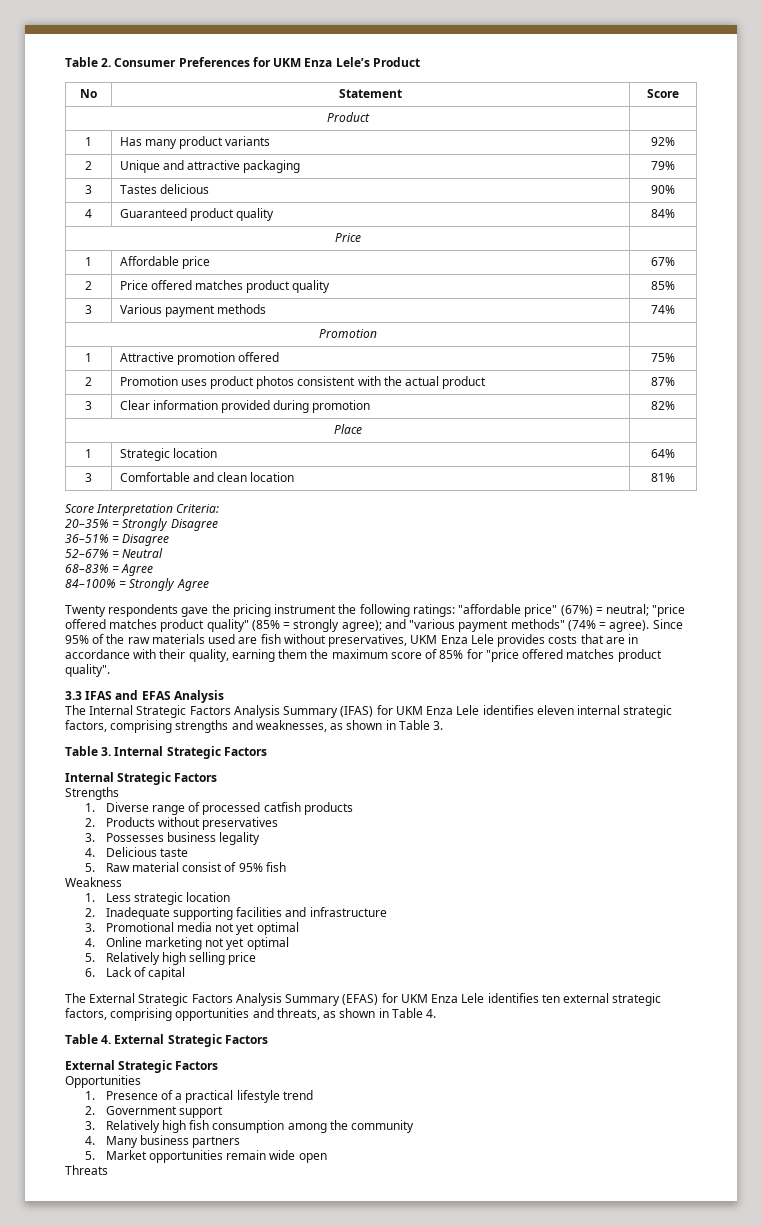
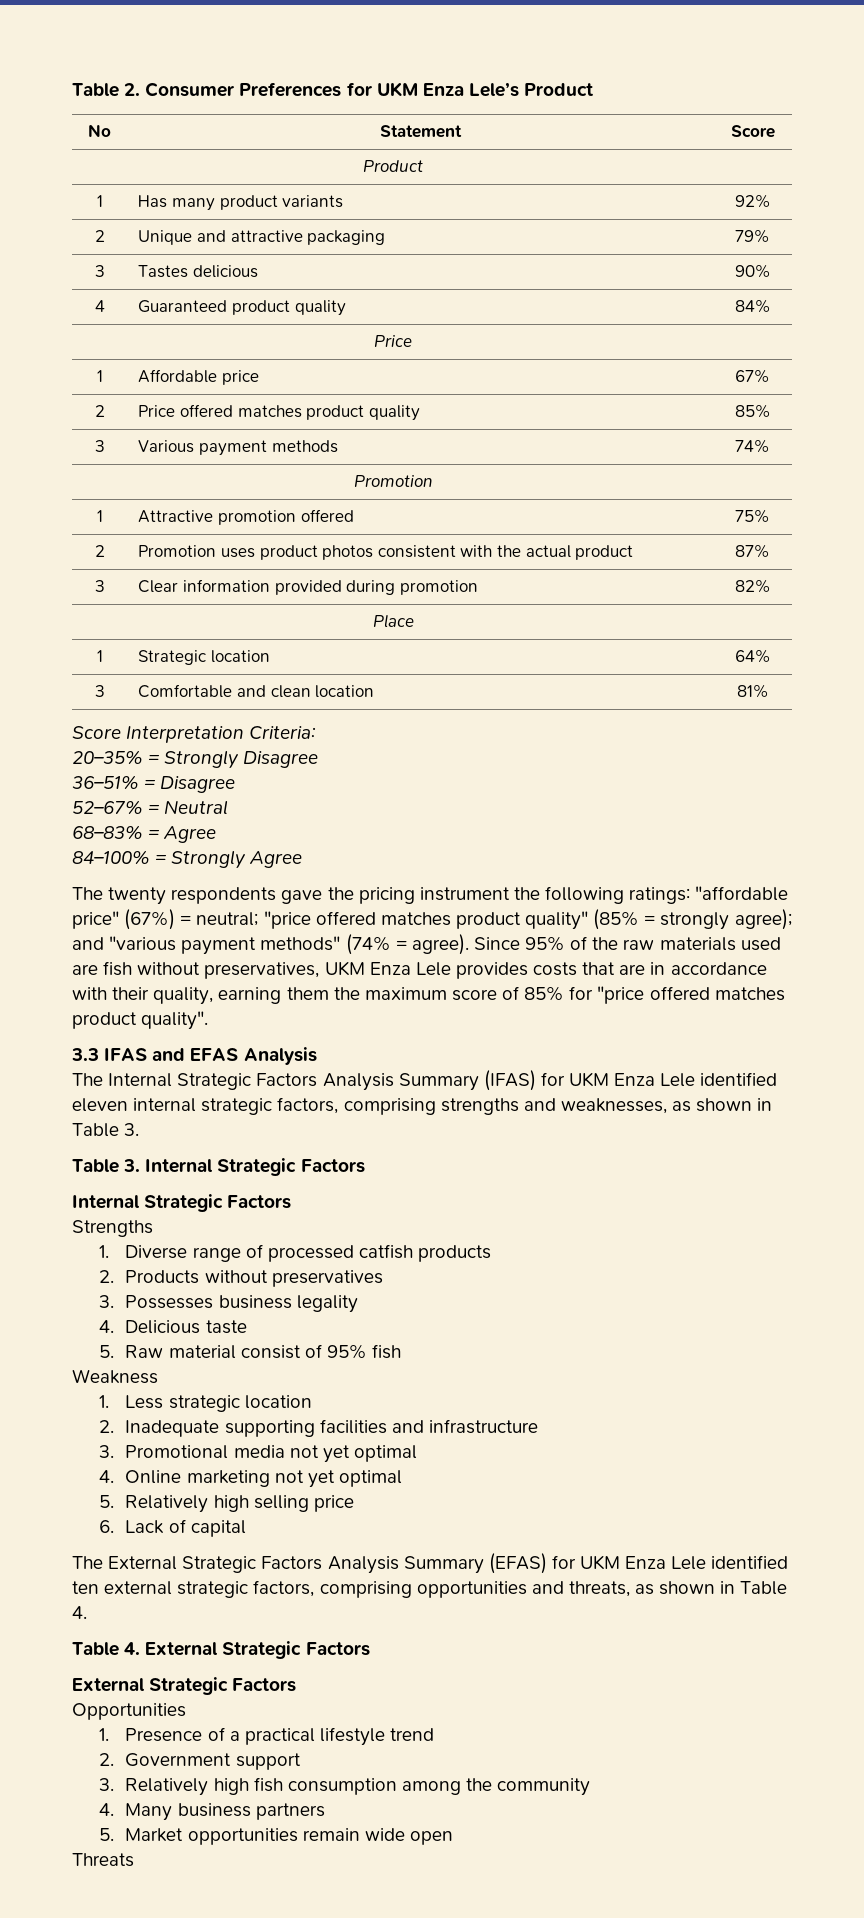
- Twenty respondents gave the pricing instrument the following ratings: "affordable price" (67%) = neutral; "price offered matches product quality" (85% = strongly agree); and "various payment methods" (74% = agree).
+ The twenty respondents gave the pricing instrument the following ratings: "affordable price" (67%) = neutral; "price offered matches product quality" (85% = strongly agree); and "various payment methods" (74% = agree).
- The Internal Strategic Factors Analysis Summary (IFAS) for UKM Enza Lele identifies eleven internal strategic factors, comprising strengths and weaknesses, as shown in Table 3.
+ The Internal Strategic Factors Analysis Summary (IFAS) for UKM Enza Lele identified eleven internal strategic factors, comprising strengths and weaknesses, as shown in Table 3.
- The External Strategic Factors Analysis Summary (EFAS) for UKM Enza Lele identifies ten external strategic factors, comprising opportunities and threats, as shown in Table 4.
+ The External Strategic Factors Analysis Summary (EFAS) for UKM Enza Lele identified ten external strategic factors, comprising opportunities and threats, as shown in Table 4.

